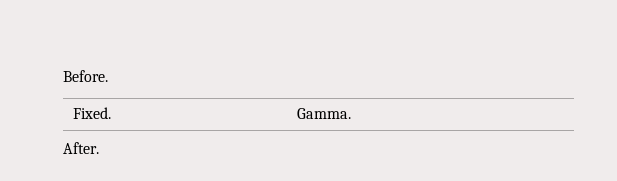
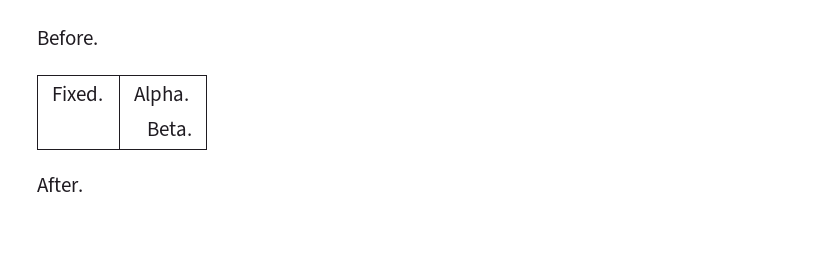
- Fixed. | Gamma.
+ Fixed. | Alpha.
+ Beta.

